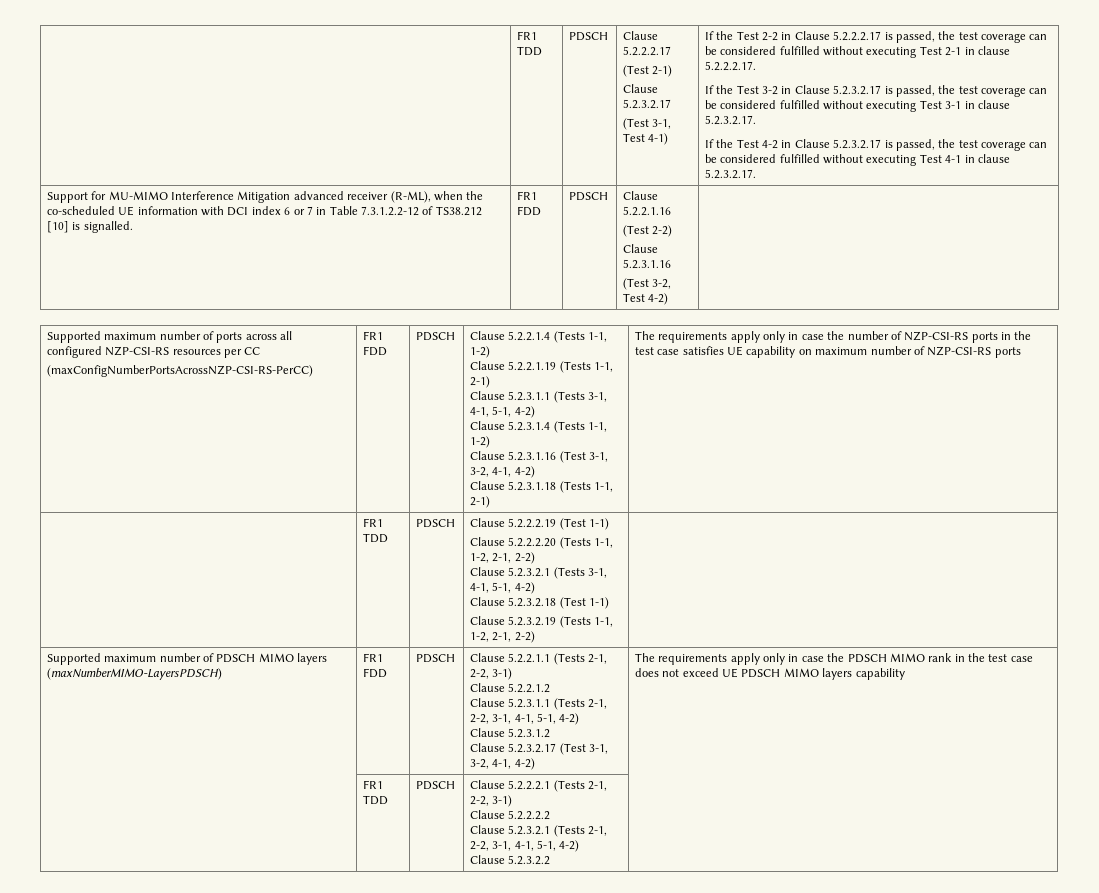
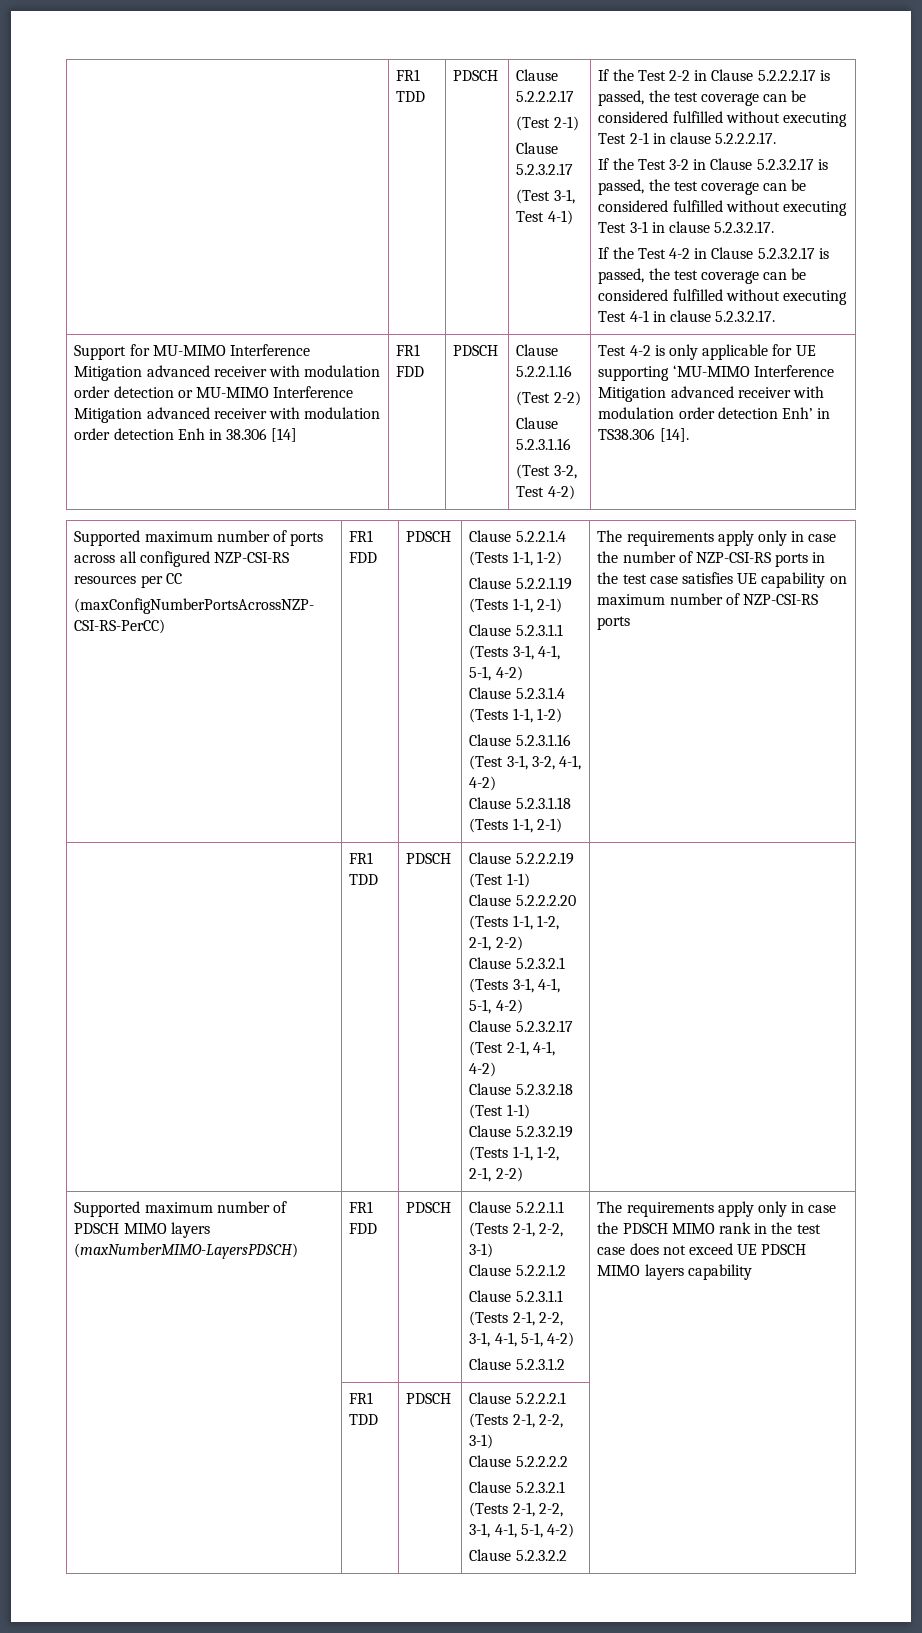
- Support for MU-MIMO Interference Mitigation advanced receiver (R-ML), when the co-scheduled UE information with DCI index 6 or 7 in Table 7.3.1.2.2-12 of TS38.212 [10] is signalled.
+ Support for MU-MIMO Interference Mitigation advanced receiver with modulation order detection or MU-MIMO Interference Mitigation advanced receiver with modulation order detection Enh in 38.306 [14]
+ Test 4-2 is only applicable for UE supporting ‘MU-MIMO Interference Mitigation advanced receiver with modulation order detection Enh’ in TS38.306 [14].
  | FR1 TDD | PDSCH | Clause 5.2.2.2.19 (Test 1-1)
  Clause 5.2.2.2.20 (Tests 1-1, 1-2, 2-1, 2-2)
  Clause 5.2.3.2.1 (Tests 3-1, 4-1, 5-1, 4-2)
+ Clause 5.2.3.2.17 (Test 2-1, 4-1, 4-2)
- Clause 5.2.3.2.17 (Test 3-1, 3-2, 4-1, 4-2)

